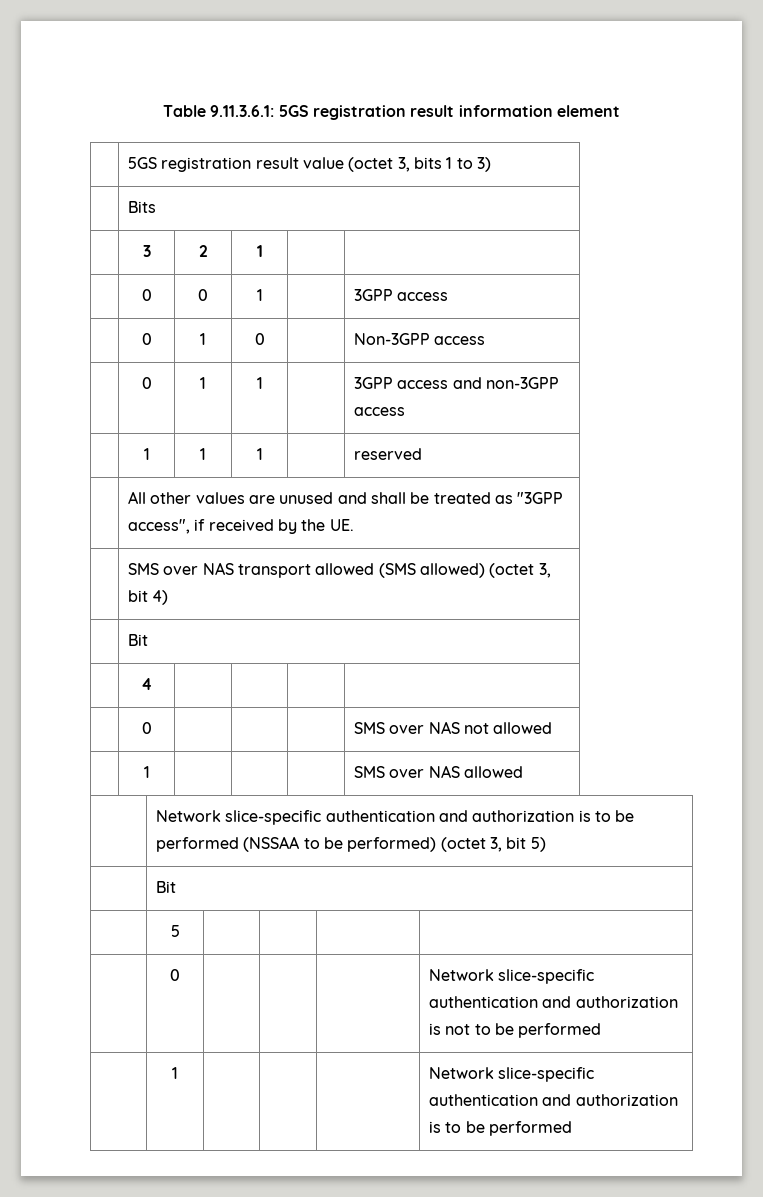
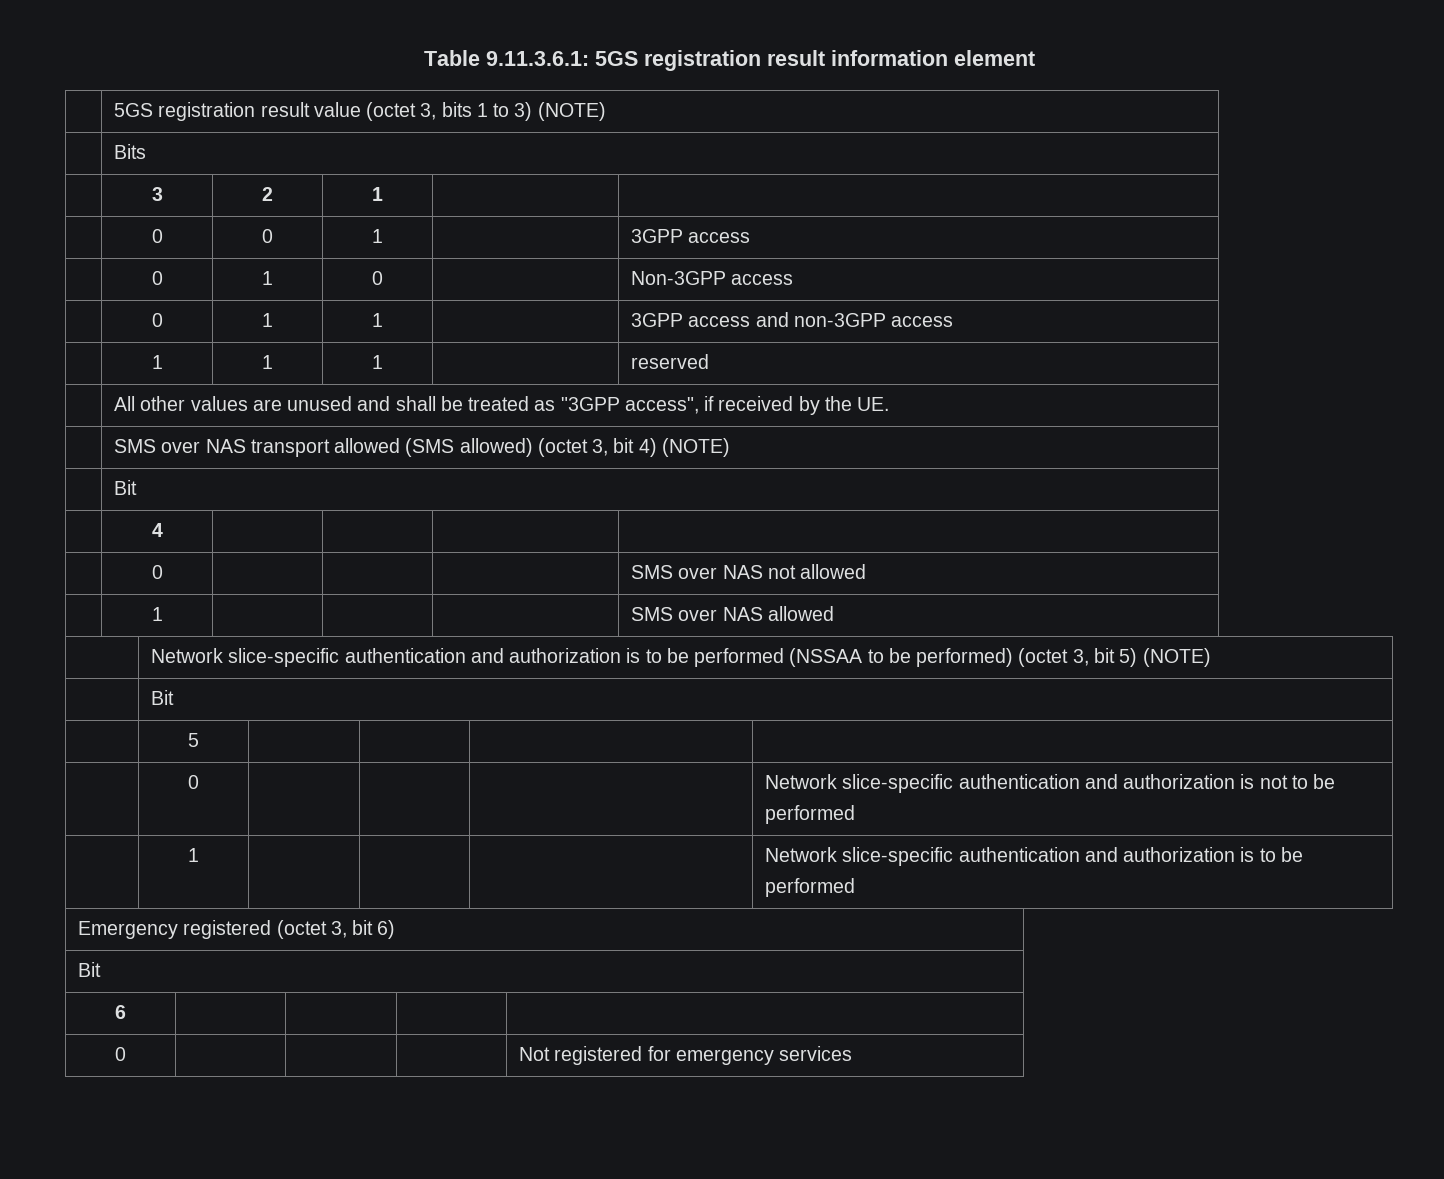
- | 5GS registration result value (octet 3, bits 1 to 3)
+ | 5GS registration result value (octet 3, bits 1 to 3) (NOTE)
- | SMS over NAS transport allowed (SMS allowed) (octet 3, bit 4)
+ | SMS over NAS transport allowed (SMS allowed) (octet 3, bit 4) (NOTE)
- | Network slice-specific authentication and authorization is to be performed (NSSAA to be performed) (octet 3, bit 5)
+ | Network slice-specific authentication and authorization is to be performed (NSSAA to be performed) (octet 3, bit 5) (NOTE)
+ Emergency registered (octet 3, bit 6)
+ Bit
+ 6 | | | |
+ 0 | | | | Not registered for emergency services

